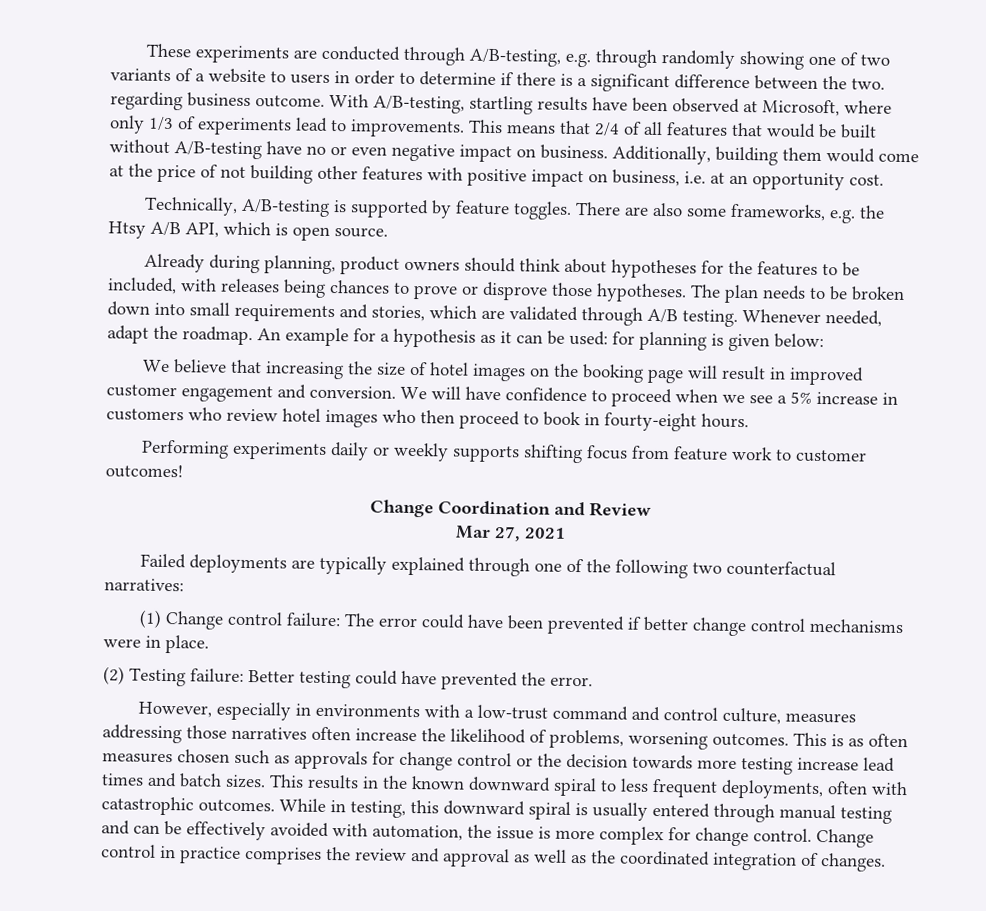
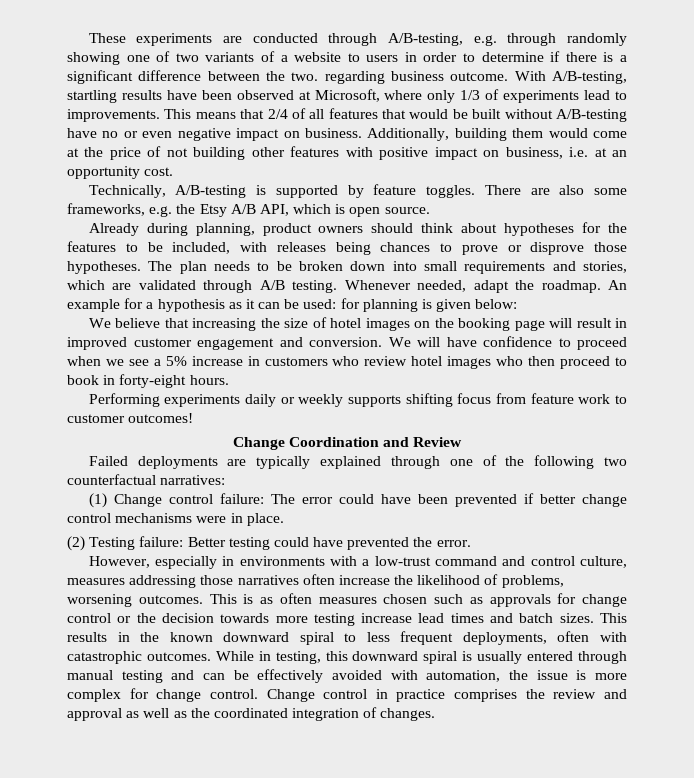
- There are also some frameworks, e.g. the Htsy A/B API, which is open source.
+ There are also some frameworks, e.g. the Etsy A/B API, which is open source.
- We will have confidence to proceed when we see a 5% increase in customers who review hotel images who then proceed to book in fourty-eight hours.
+ We will have confidence to proceed when we see a 5% increase in customers who review hotel images who then proceed to book in forty-eight hours.
- Mar 27, 2021

